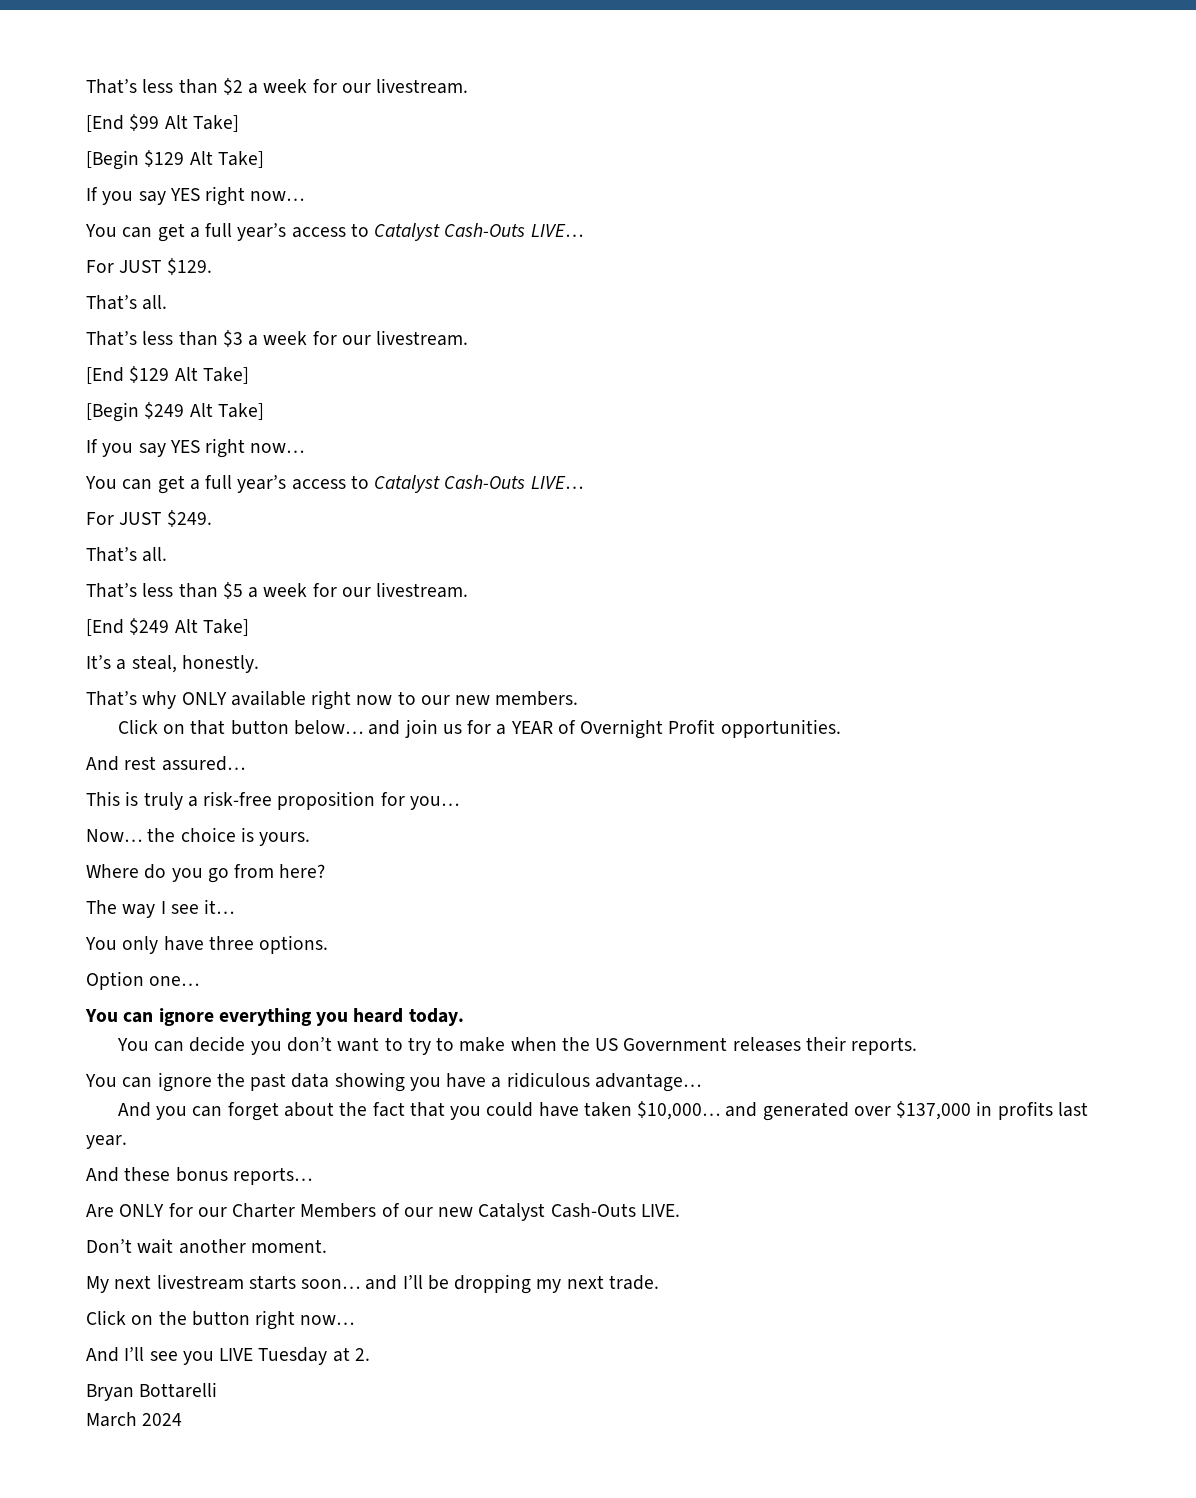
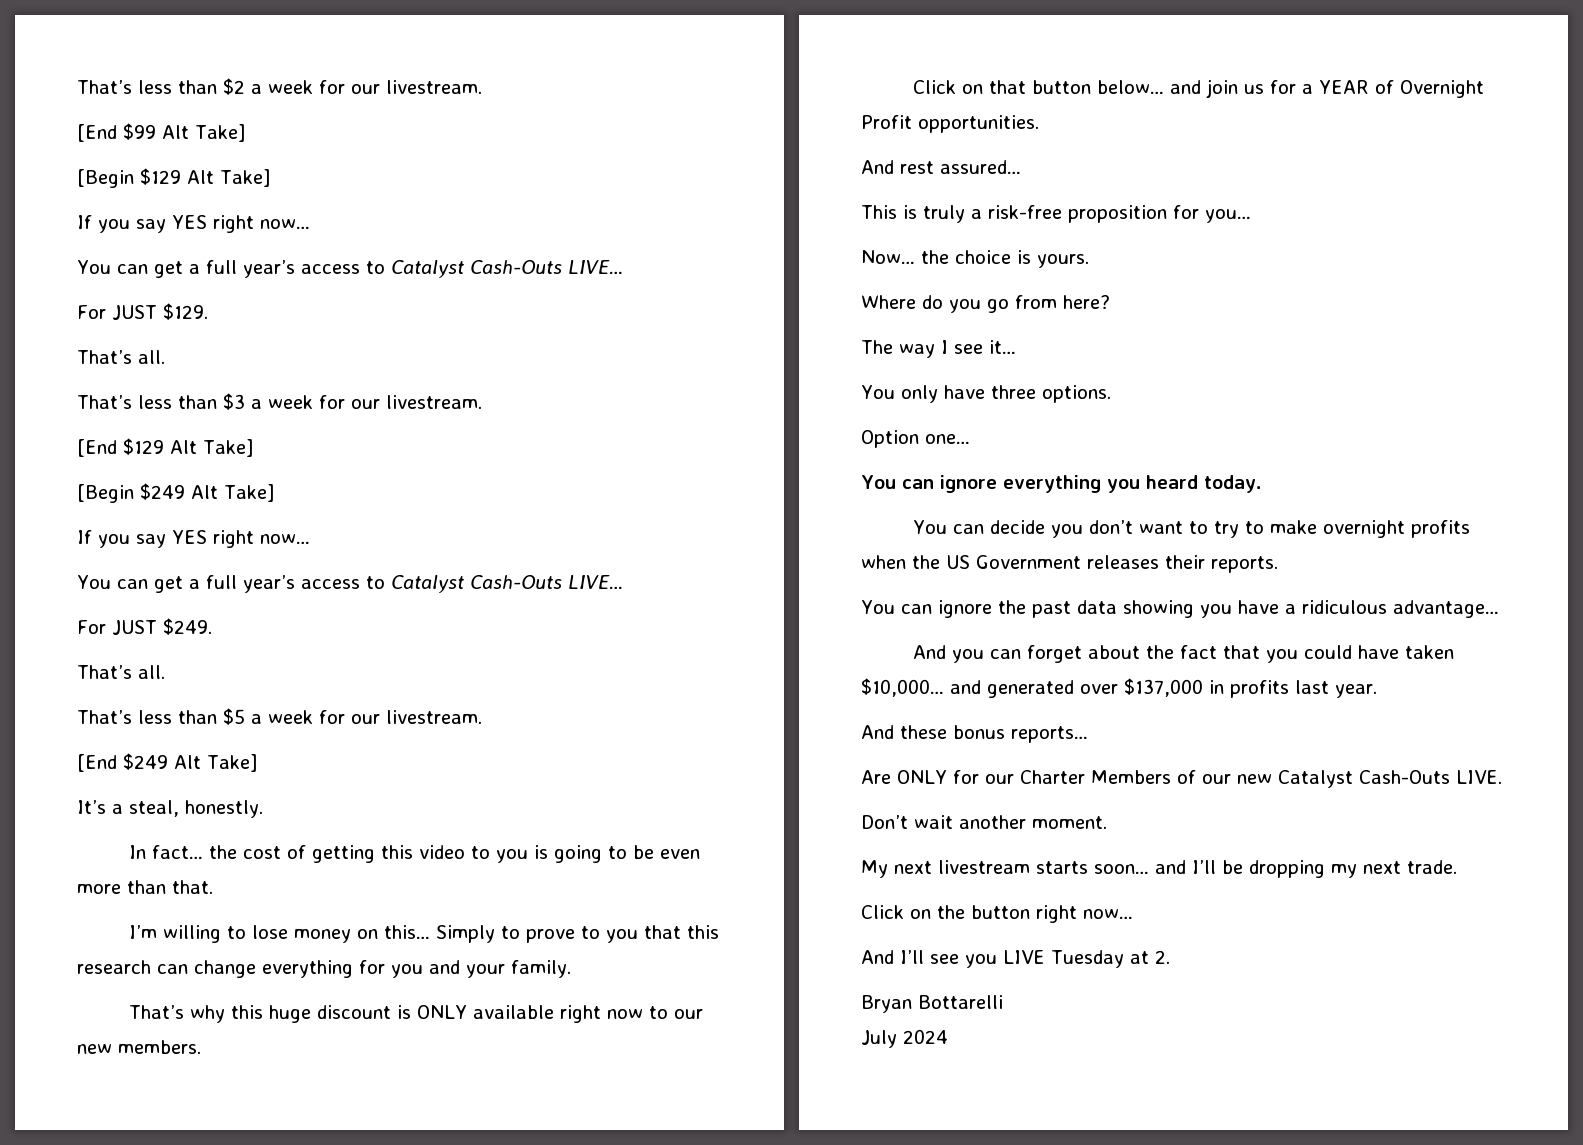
- That’s why ONLY available right now to our new members.
+ In fact… the cost of getting this video to you is going to be even more than that.
+ I’m willing to lose money on this… Simply to prove to you that this research can change everything for you and your family.
+ That’s why this huge discount is ONLY available right now to our new members.
- You can decide you don’t want to try to make when the US Government releases their reports.
+ You can decide you don’t want to try to make overnight profits when the US Government releases their reports.
- March 2024
+ July 2024

